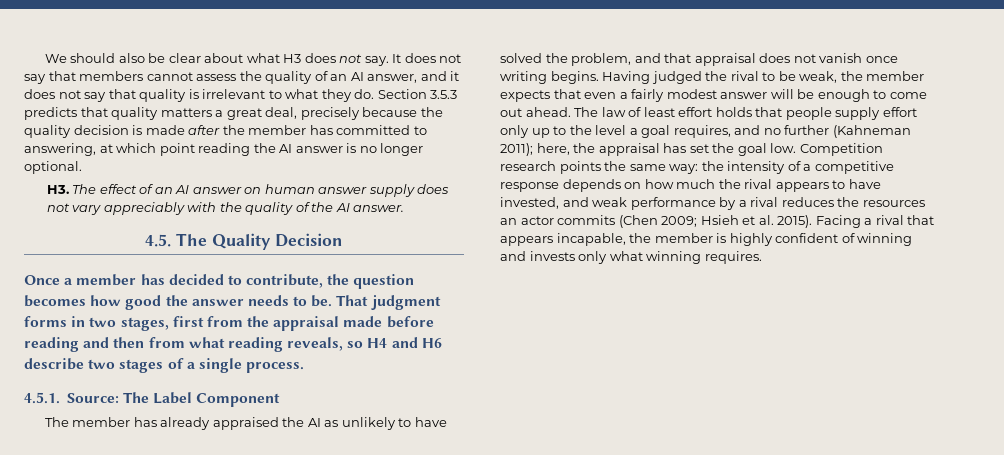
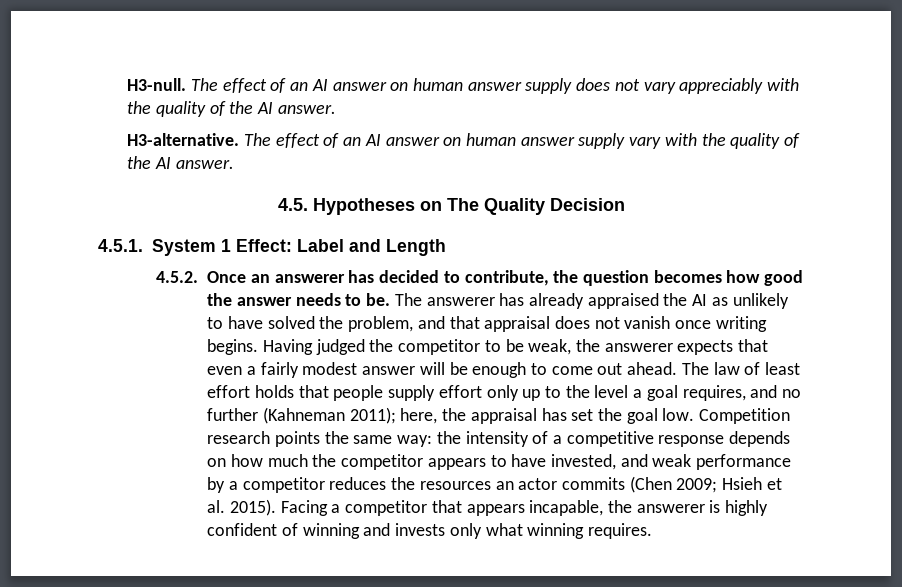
- We should also be clear about what H3 does not say. It does not say that members cannot assess the quality of an AI answer, and it does not say that quality is irrelevant to what they do. Section 3.5.3 predicts that quality matters a great deal, precisely because the quality decision is made after the member has committed to answering, at which point reading the AI answer is no longer optional.
- H3. The effect of an AI answer on human answer supply does not vary appreciably with the quality of the AI answer.
+ H3-null. The effect of an AI answer on human answer supply does not vary appreciably with the quality of the AI answer.
+ H3-alternative. The effect of an AI answer on human answer supply vary with the quality of the AI answer.
- 4.5. The Quality Decision
+ 4.5. Hypotheses on The Quality Decision
- Once a member has decided to contribute, the question becomes how good the answer needs to be.
+ 4.5.1. System 1 Effect: Label and Length
+ 4.5.2. Once an answerer has decided to contribute, the question becomes how good the answer needs to be.
- That judgment forms in two stages, first from the appraisal made before reading and then from what reading reveals, so H4 and H6 describe two stages of a single process.
- 4.5.1. Source: The Label Component
- The member has already appraised the AI as unlikely to have solved the problem, and that appraisal does not vanish once writing begins.
+ The answerer has already appraised the AI as unlikely to have solved the problem, and that appraisal does not vanish once writing begins.
- Having judged the rival to be weak, the member expects that even a fairly modest answer will be enough to come out ahead.
+ Having judged the competitor to be weak, the answerer expects that even a fairly modest answer will be enough to come out ahead.
- Competition research points the same way: the intensity of a competitive response depends on how much the rival appears to have invested, and weak performance by a rival reduces the resources an actor commits (Chen 2009; Hsieh et al. 2015).
+ Competition research points the same way: the intensity of a competitive response depends on how much the competitor appears to have invested, and weak performance by a competitor reduces the resources an actor commits (Chen 2009; Hsieh et al. 2015).
- Facing a rival that appears incapable, the member is highly confident of winning and invests only what winning requires.
+ Facing a competitor that appears incapable, the answerer is highly confident of winning and invests only what winning requires.

